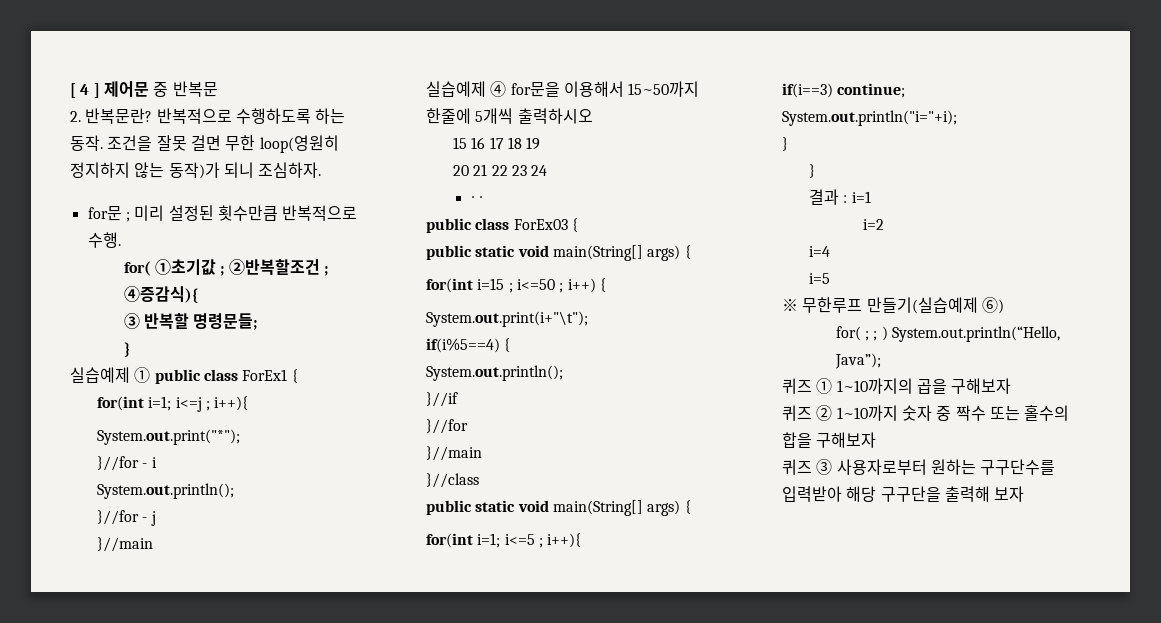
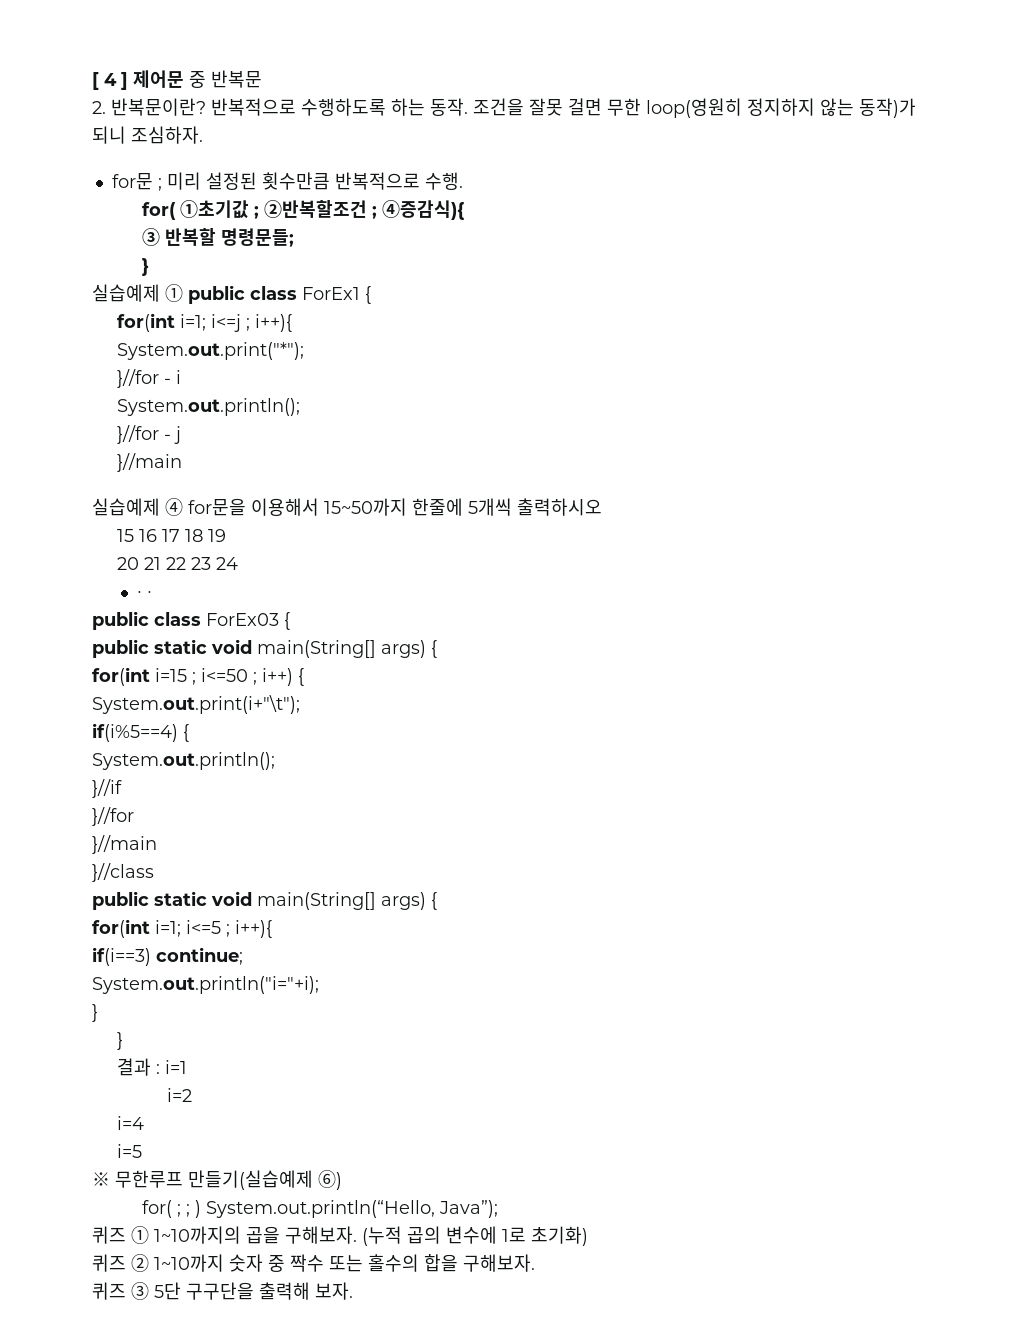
- 2. 반복문란?
+ 2. 반복문이란?
- 퀴즈 ① 1~10까지의 곱을 구해보자
+ 퀴즈 ① 1~10까지의 곱을 구해보자. (누적 곱의 변수에 1로 초기화)
- 퀴즈 ② 1~10까지 숫자 중 짝수 또는 홀수의 합을 구해보자
+ 퀴즈 ② 1~10까지 숫자 중 짝수 또는 홀수의 합을 구해보자.
- 퀴즈 ③ 사용자로부터 원하는 구구단수를 입력받아 해당 구구단을 출력해 보자
+ 퀴즈 ③ 5단 구구단을 출력해 보자.

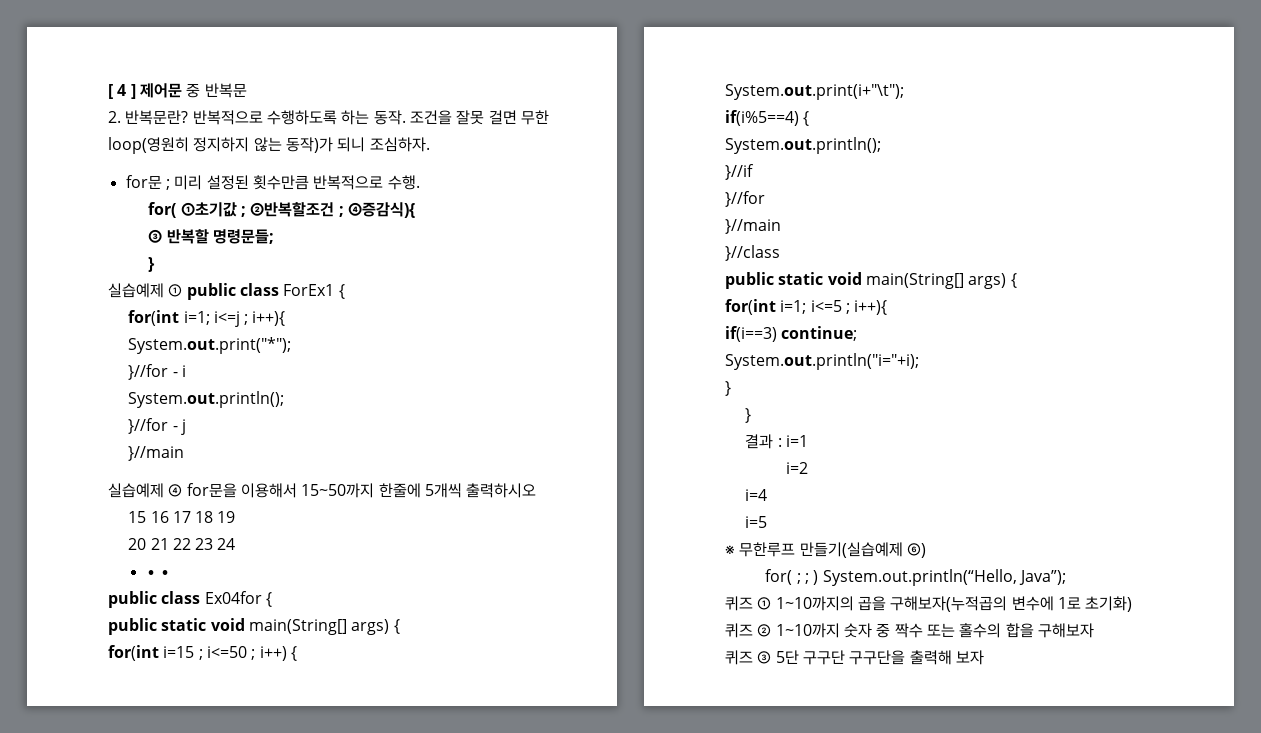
- 2. 반복문이란?
+ 2. 반복문란?
- public class ForEx03 {
+ public class Ex04for {
- 퀴즈 ① 1~10까지의 곱을 구해보자. (누적 곱의 변수에 1로 초기화)
+ 퀴즈 ① 1~10까지의 곱을 구해보자(누적곱의 변수에 1로 초기화)
- 퀴즈 ② 1~10까지 숫자 중 짝수 또는 홀수의 합을 구해보자.
+ 퀴즈 ② 1~10까지 숫자 중 짝수 또는 홀수의 합을 구해보자
- 퀴즈 ③ 5단 구구단을 출력해 보자.
+ 퀴즈 ③ 5단 구구단 구구단을 출력해 보자

